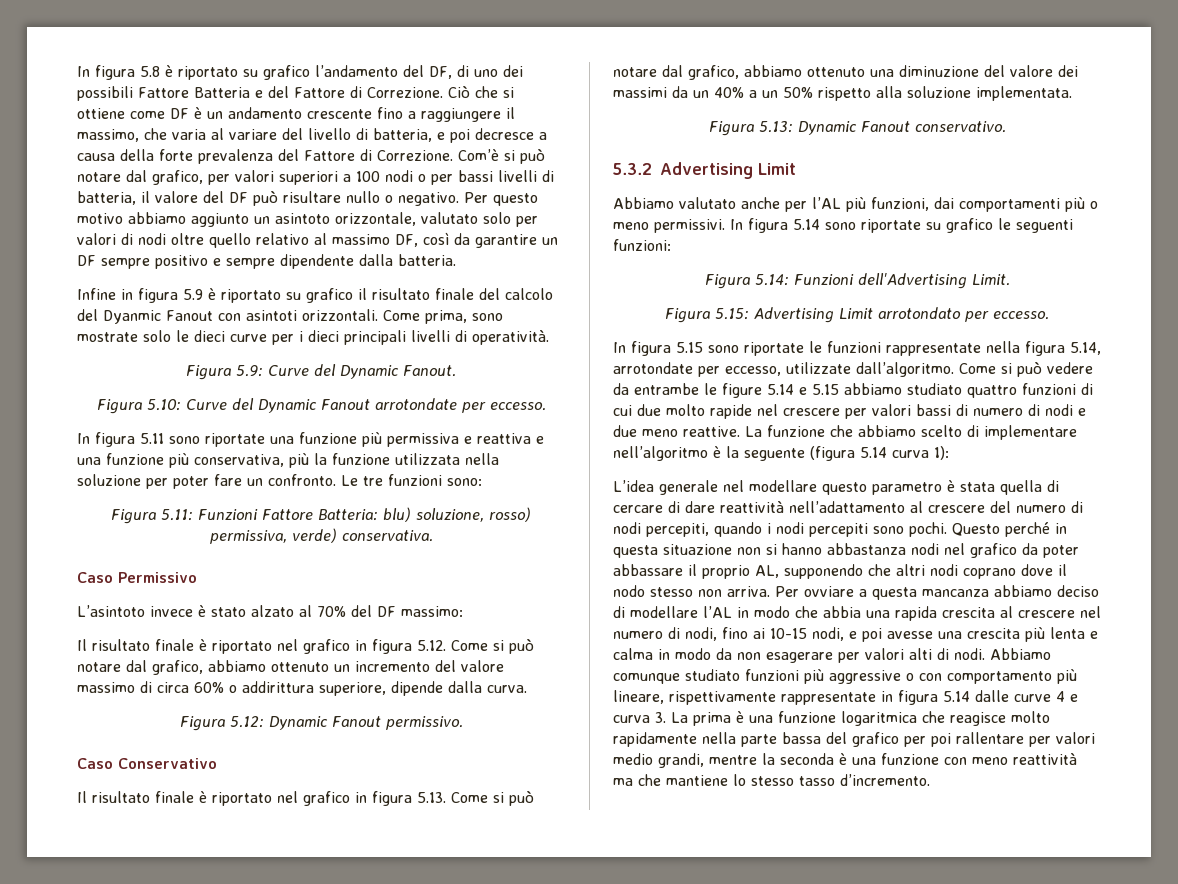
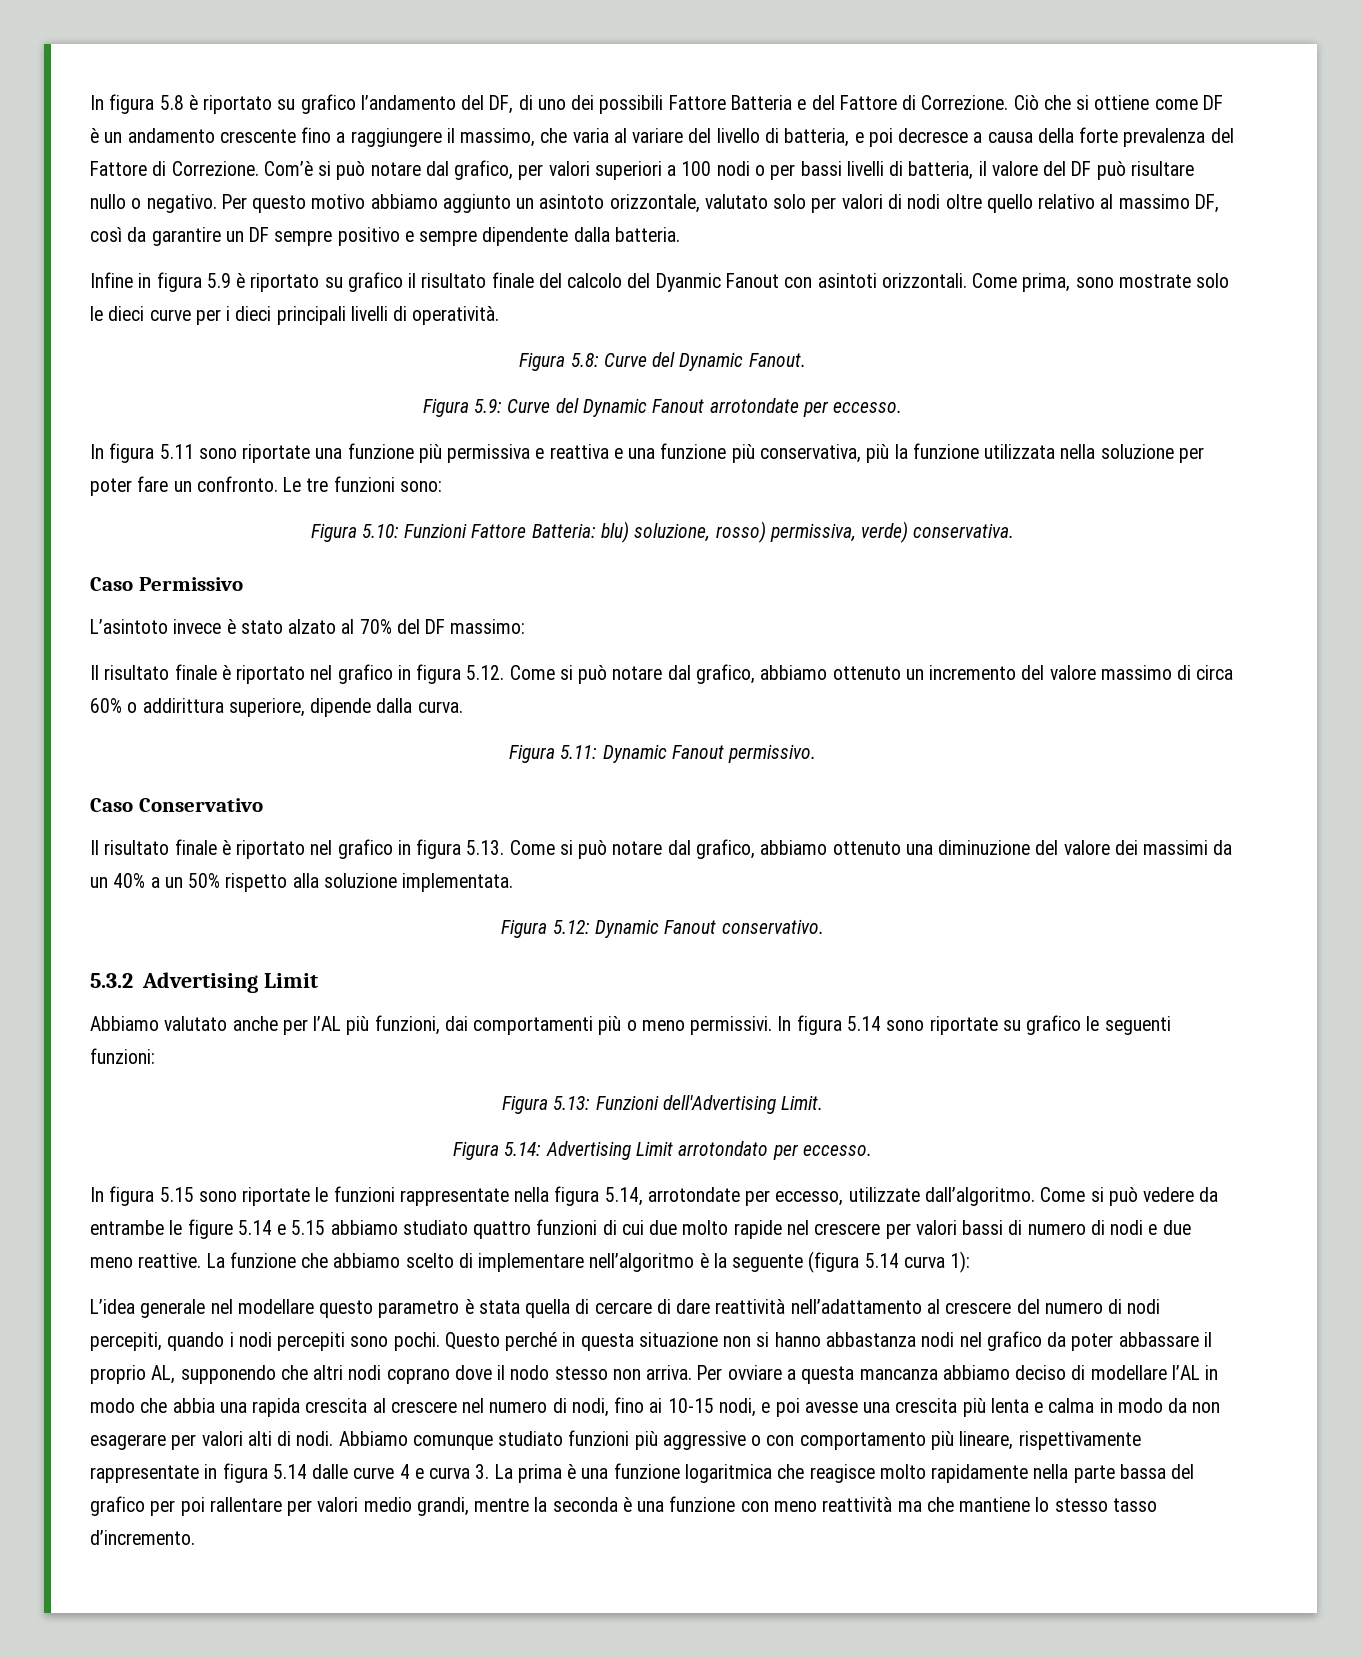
- Figura 5.9: Curve del Dynamic Fanout.
+ Figura 5.8: Curve del Dynamic Fanout.
- Figura 5.10: Curve del Dynamic Fanout arrotondate per eccesso.
+ Figura 5.9: Curve del Dynamic Fanout arrotondate per eccesso.
- Figura 5.11: Funzioni Fattore Batteria: blu) soluzione, rosso) permissiva, verde) conservativa.
+ Figura 5.10: Funzioni Fattore Batteria: blu) soluzione, rosso) permissiva, verde) conservativa.
- Figura 5.12: Dynamic Fanout permissivo.
+ Figura 5.11: Dynamic Fanout permissivo.
- Figura 5.13: Dynamic Fanout conservativo.
+ Figura 5.12: Dynamic Fanout conservativo.
- Figura 5.14: Funzioni dell'Advertising Limit.
+ Figura 5.13: Funzioni dell'Advertising Limit.
- Figura 5.15: Advertising Limit arrotondato per eccesso.
+ Figura 5.14: Advertising Limit arrotondato per eccesso.

